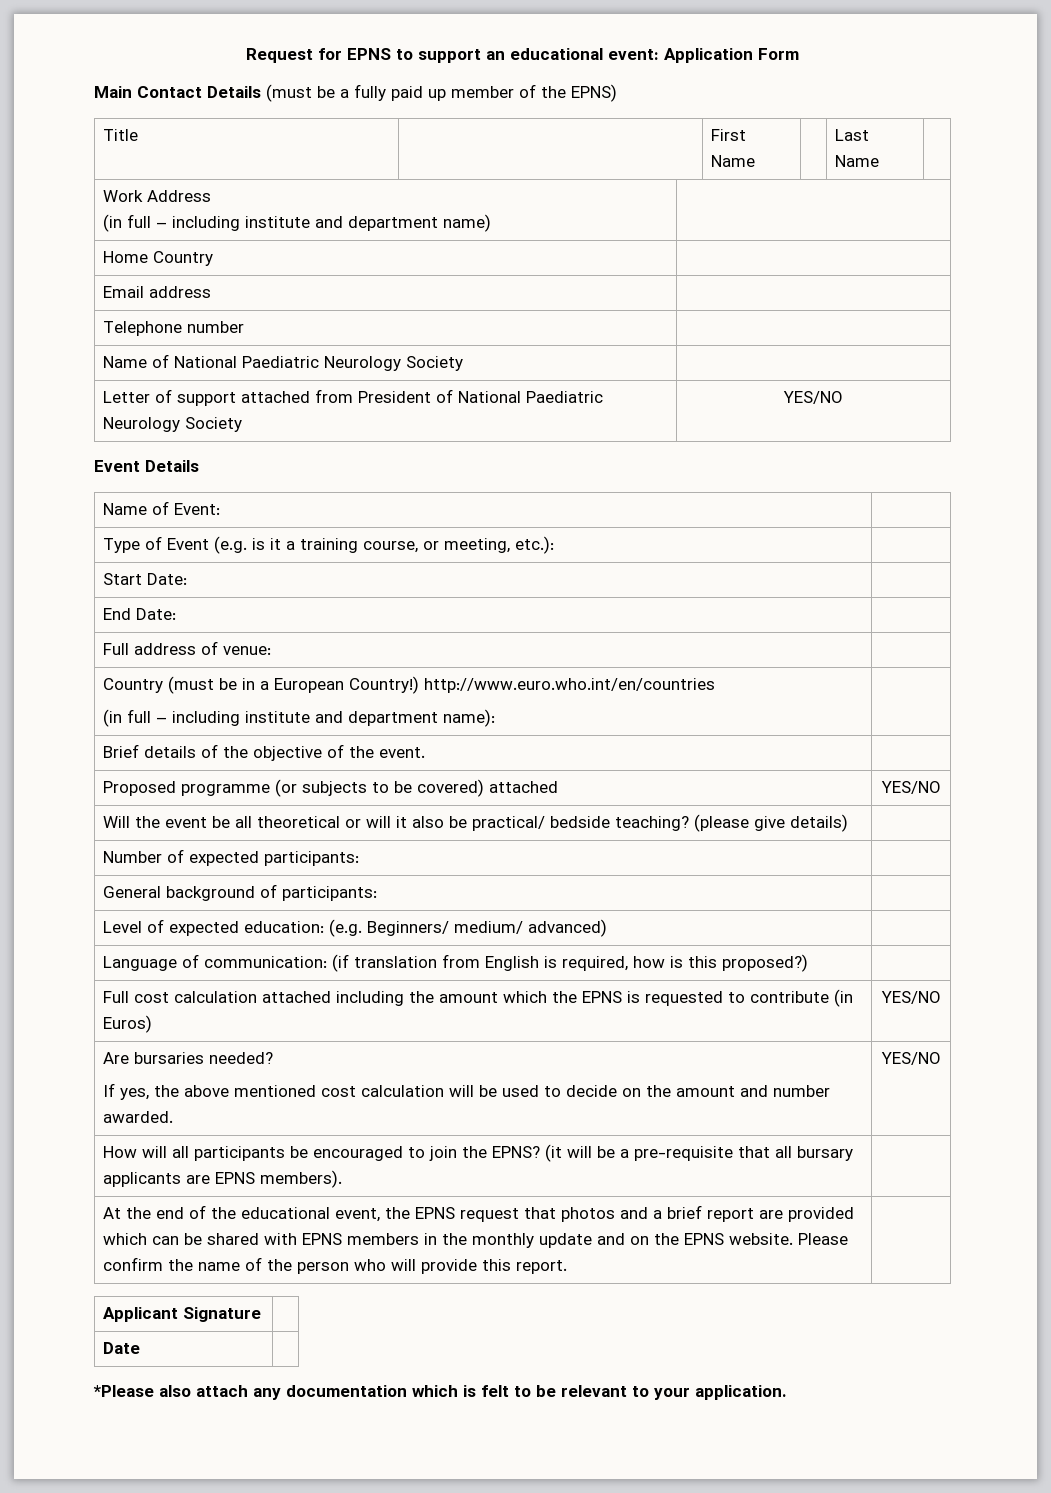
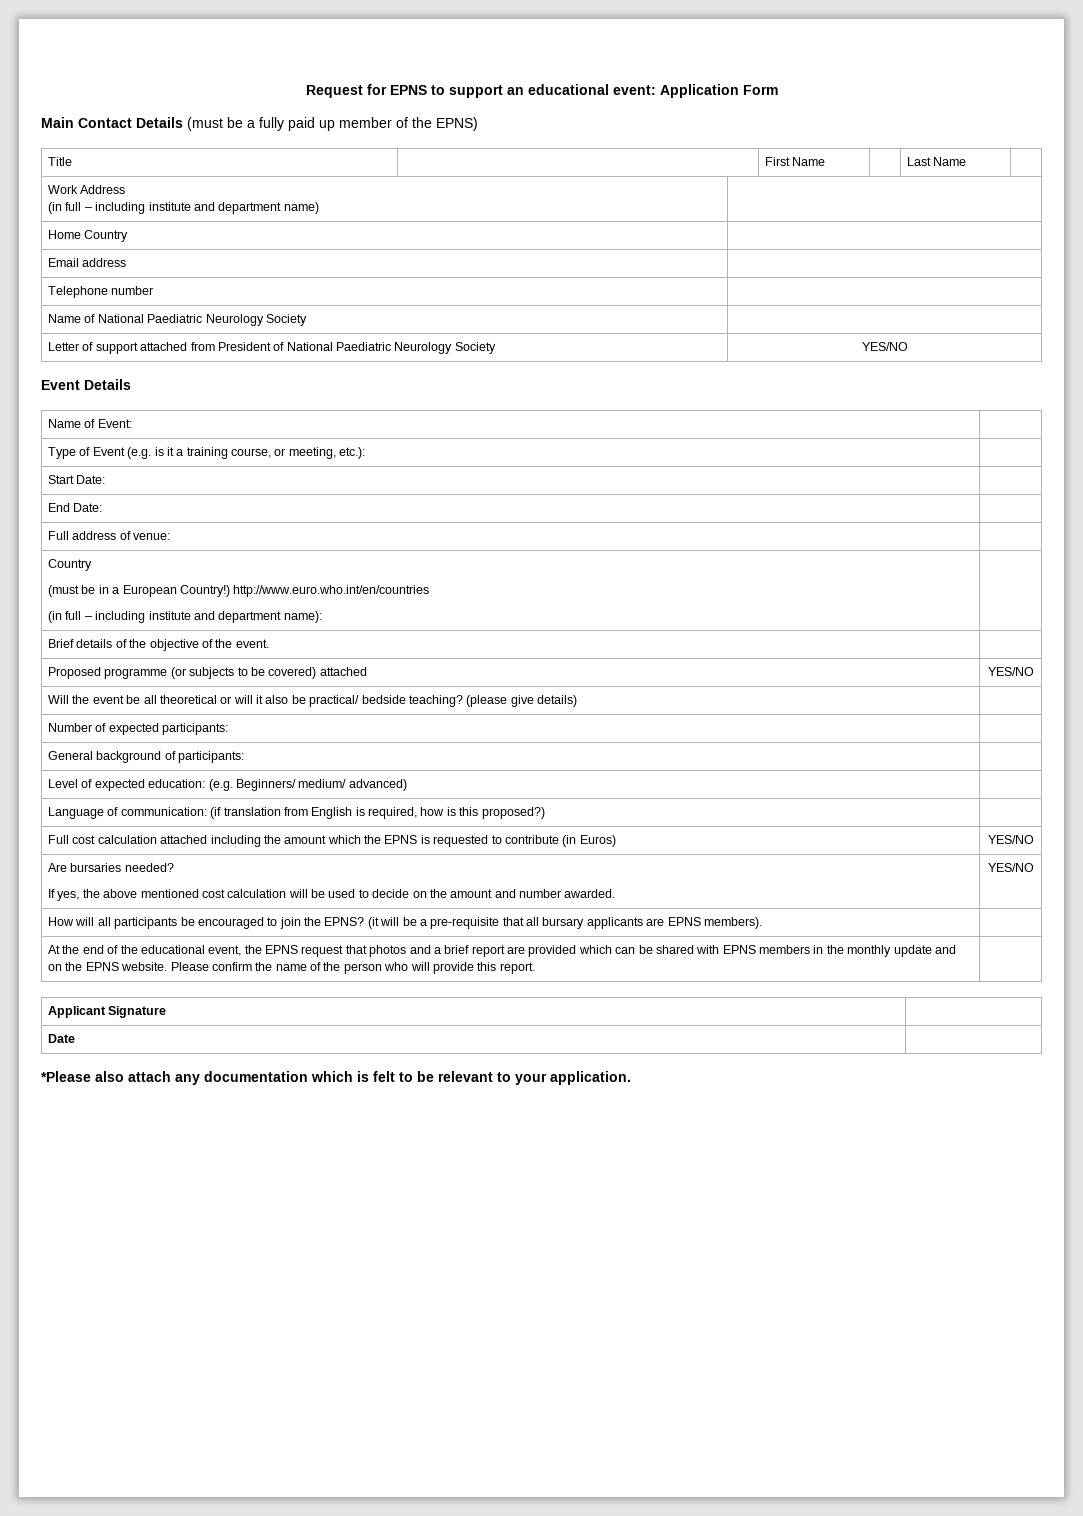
  Full address of venue: |
- Country (must be in a European Country!) http://www.euro.who.int/en/countries
+ Country
+ (must be in a European Country!) http://www.euro.who.int/en/countries

